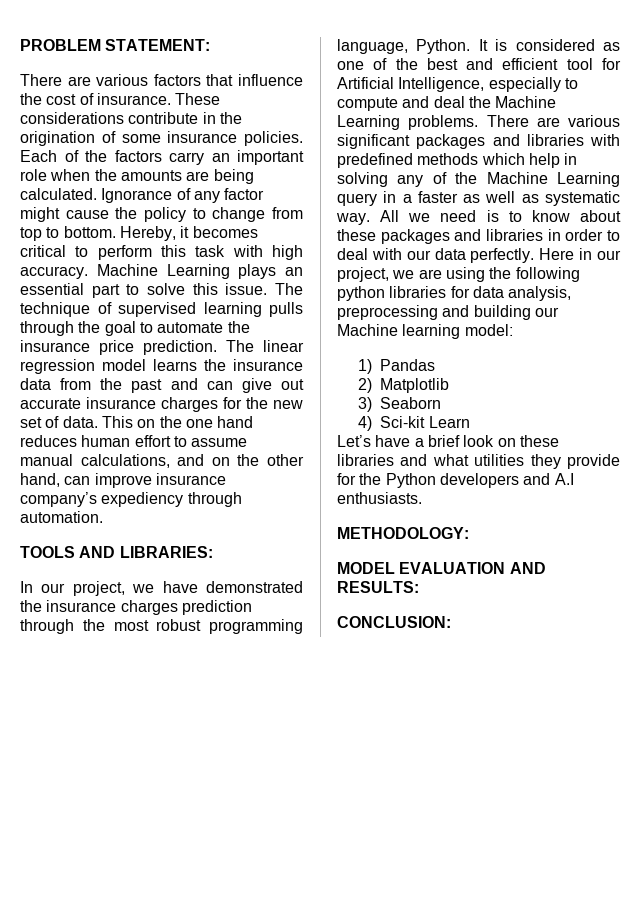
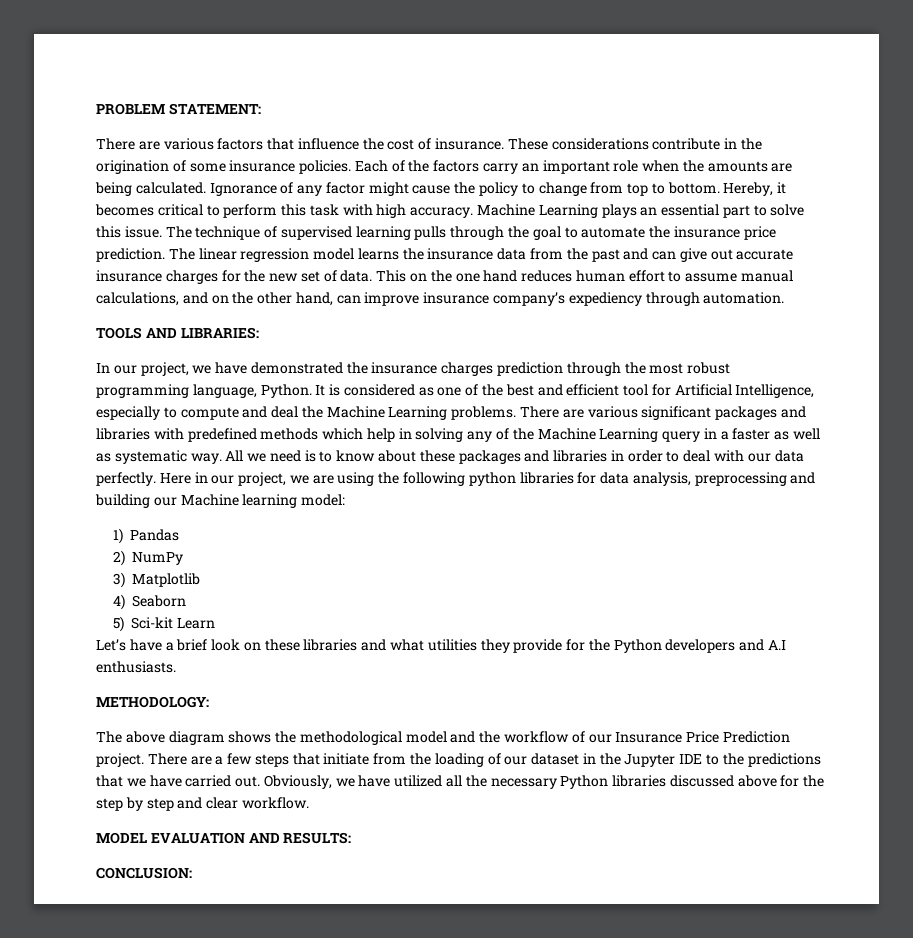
- 2) Matplotlib
+ 2) NumPy
+ 3) Matplotlib
- 3) Seaborn
+ 4) Seaborn
- 4) Sci-kit Learn
+ 5) Sci-kit Learn
+ The above diagram shows the methodological model and the workflow of our Insurance Price Prediction project. There are a few steps that initiate from the loading of our dataset in the Jupyter IDE to the predictions that we have carried out. Obviously, we have utilized all the necessary Python libraries discussed above for the step by step and clear workflow.

